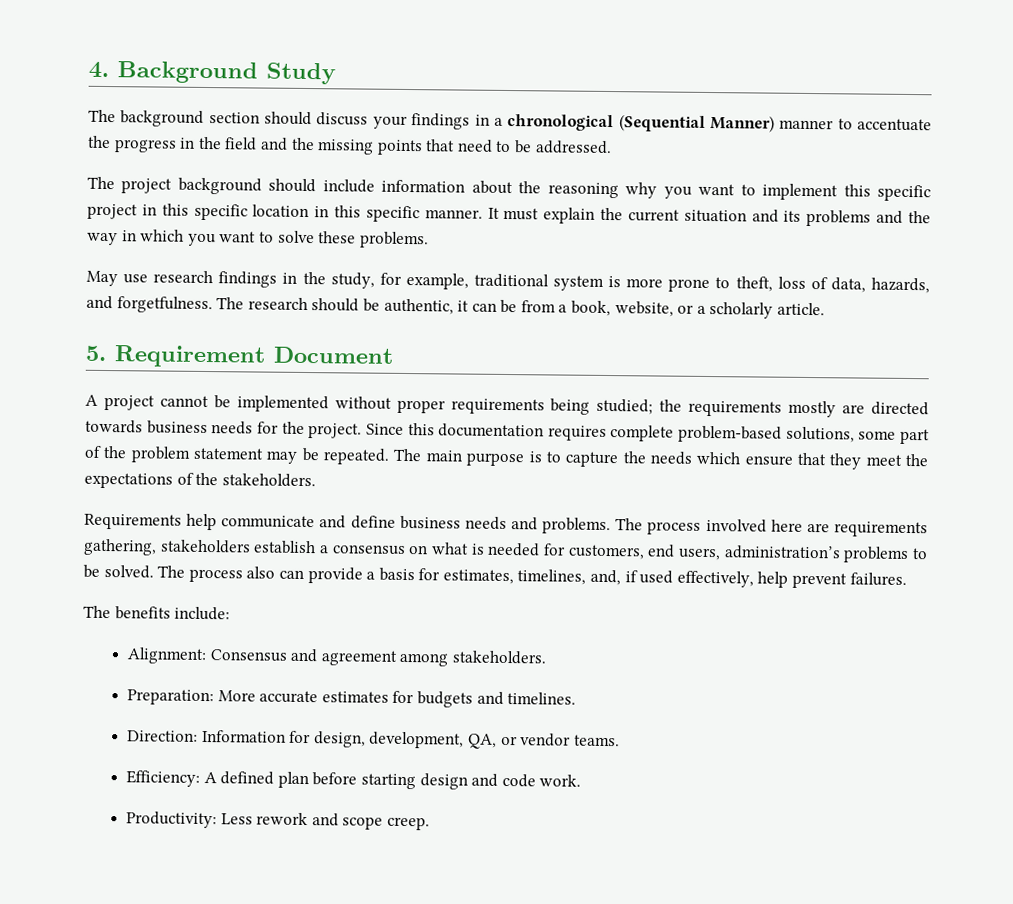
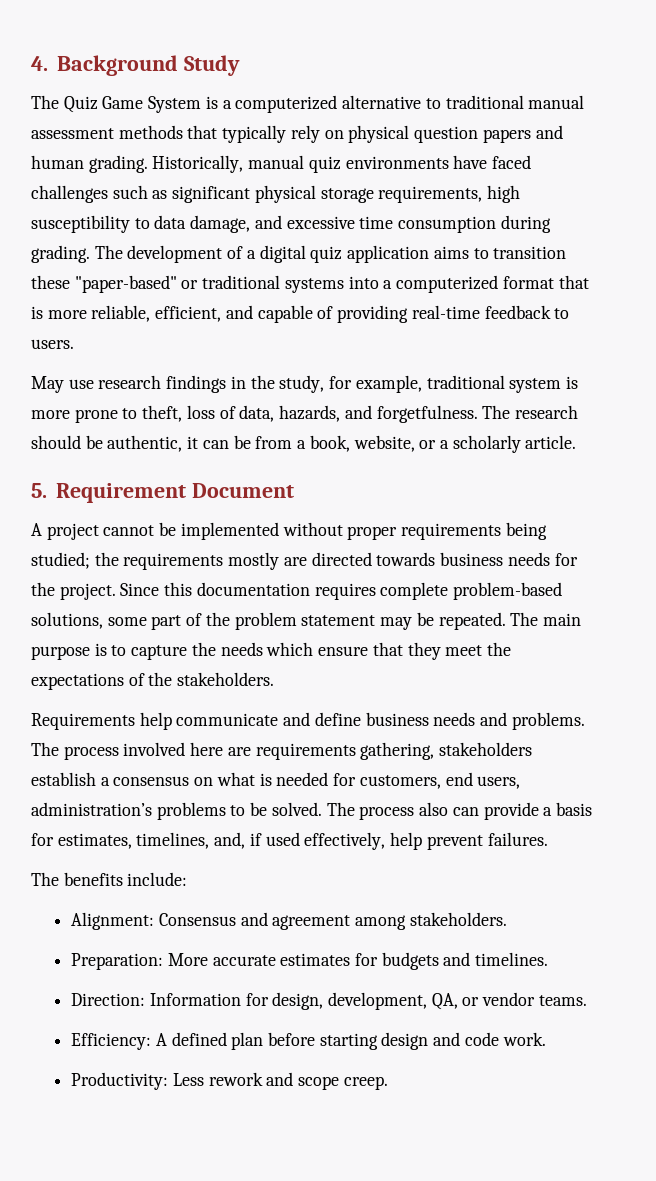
- The background section should discuss your findings in a chronological (Sequential Manner) manner to accentuate the progress in the field and the missing points that need to be addressed.
- The project background should include information about the reasoning why you want to implement this specific project in this specific location in this specific manner. It must explain the current situation and its problems and the way in which you want to solve these problems.
+ The Quiz Game System is a computerized alternative to traditional manual assessment methods that typically rely on physical question papers and human grading. Historically, manual quiz environments have faced challenges such as significant physical storage requirements, high susceptibility to data damage, and excessive time consumption during grading. The development of a digital quiz application aims to transition these "paper-based" or traditional systems into a computerized format that is more reliable, efficient, and capable of providing real-time feedback to users.

